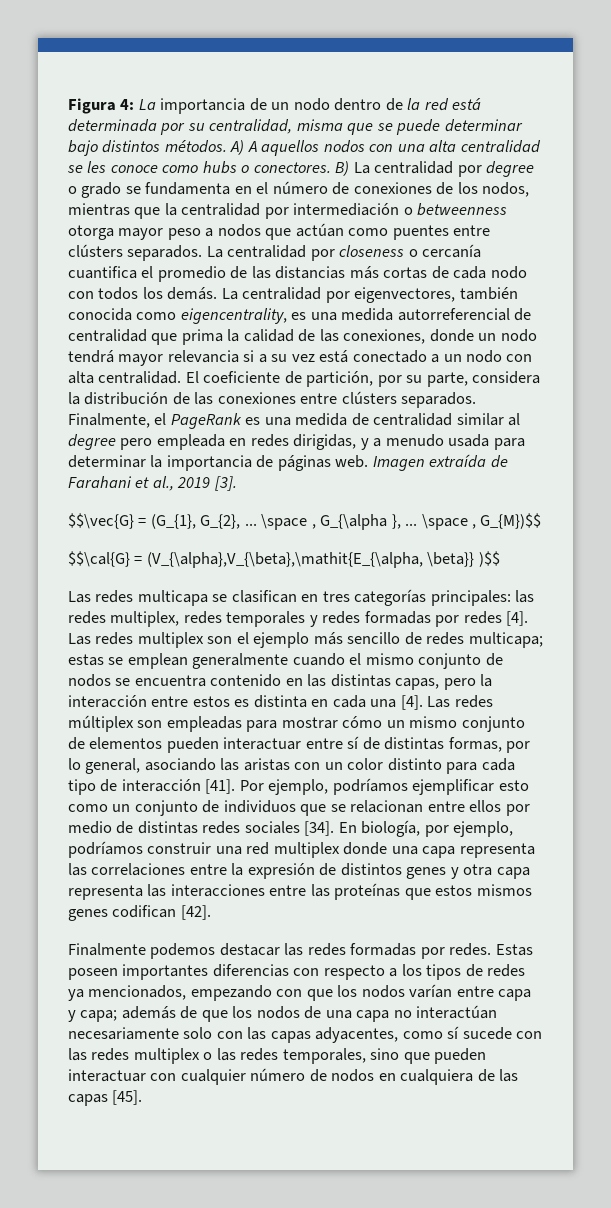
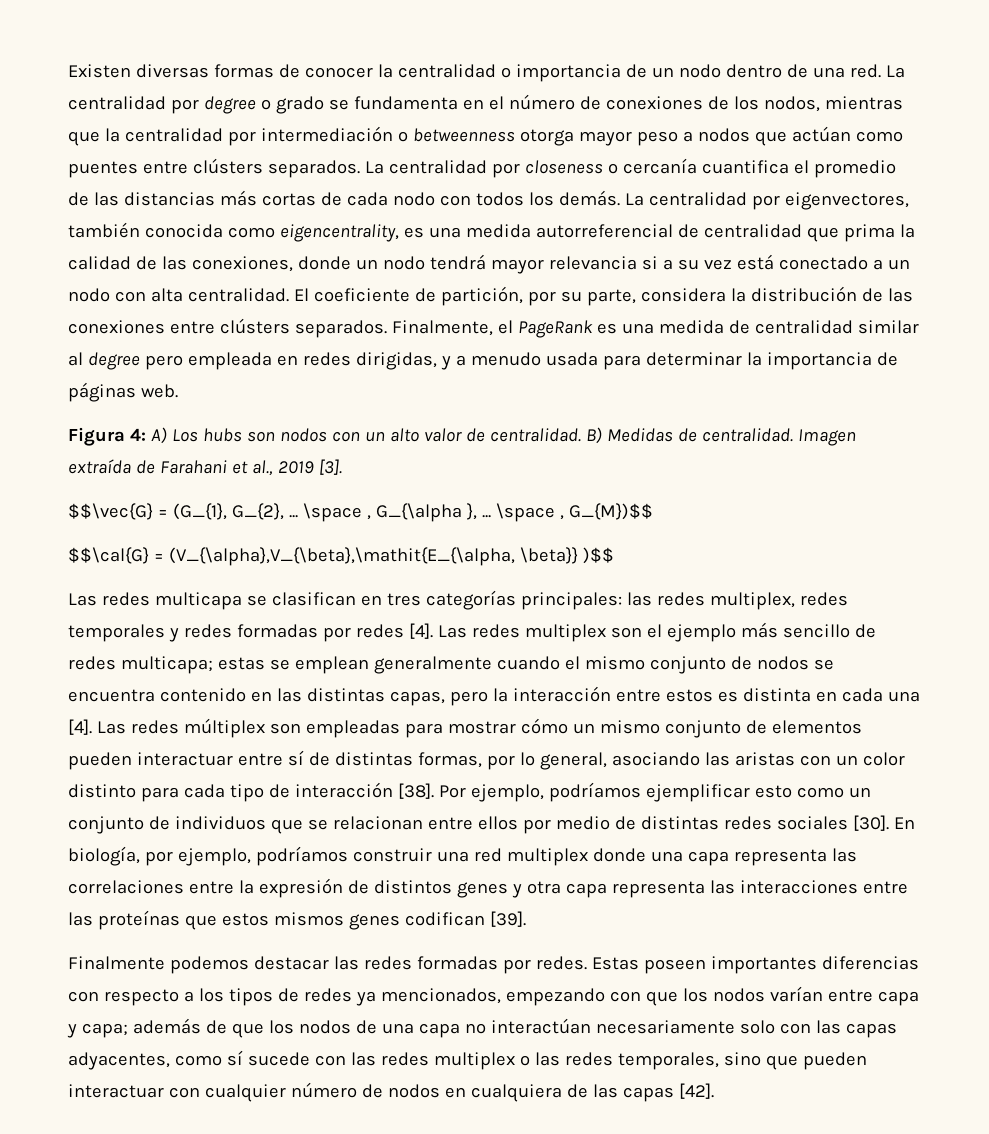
- Figura 4: La importancia de un nodo dentro de la red está determinada por su centralidad, misma que se puede determinar bajo distintos métodos. A) A aquellos nodos con una alta centralidad se les conoce como hubs o conectores. B) La centralidad por degree o grado se fundamenta en el número de conexiones de los nodos, mientras que la centralidad por intermediación o betweenness otorga mayor peso a nodos que actúan como puentes entre clústers separados.
+ Existen diversas formas de conocer la centralidad o importancia de un nodo dentro de una red. La centralidad por degree o grado se fundamenta en el número de conexiones de los nodos, mientras que la centralidad por intermediación o betweenness otorga mayor peso a nodos que actúan como puentes entre clústers separados.
- Finalmente, el PageRank es una medida de centralidad similar al degree pero empleada en redes dirigidas, y a menudo usada para determinar la importancia de páginas web. Imagen extraída de Farahani et al., 2019 [3].
+ Finalmente, el PageRank es una medida de centralidad similar al degree pero empleada en redes dirigidas, y a menudo usada para determinar la importancia de páginas web.
+ Figura 4: A) Los hubs son nodos con un alto valor de centralidad. B) Medidas de centralidad. Imagen extraída de Farahani et al., 2019 [3].
- Las redes múltiplex son empleadas para mostrar cómo un mismo conjunto de elementos pueden interactuar entre sí de distintas formas, por lo general, asociando las aristas con un color distinto para cada tipo de interacción [41].
+ Las redes múltiplex son empleadas para mostrar cómo un mismo conjunto de elementos pueden interactuar entre sí de distintas formas, por lo general, asociando las aristas con un color distinto para cada tipo de interacción [38].
- Por ejemplo, podríamos ejemplificar esto como un conjunto de individuos que se relacionan entre ellos por medio de distintas redes sociales [34].
+ Por ejemplo, podríamos ejemplificar esto como un conjunto de individuos que se relacionan entre ellos por medio de distintas redes sociales [30].
- En biología, por ejemplo, podríamos construir una red multiplex donde una capa representa las correlaciones entre la expresión de distintos genes y otra capa representa las interacciones entre las proteínas que estos mismos genes codifican [42].
+ En biología, por ejemplo, podríamos construir una red multiplex donde una capa representa las correlaciones entre la expresión de distintos genes y otra capa representa las interacciones entre las proteínas que estos mismos genes codifican [39].
- además de que los nodos de una capa no interactúan necesariamente solo con las capas adyacentes, como sí sucede con las redes multiplex o las redes temporales, sino que pueden interactuar con cualquier número de nodos en cualquiera de las capas [45].
+ además de que los nodos de una capa no interactúan necesariamente solo con las capas adyacentes, como sí sucede con las redes multiplex o las redes temporales, sino que pueden interactuar con cualquier número de nodos en cualquiera de las capas [42].

